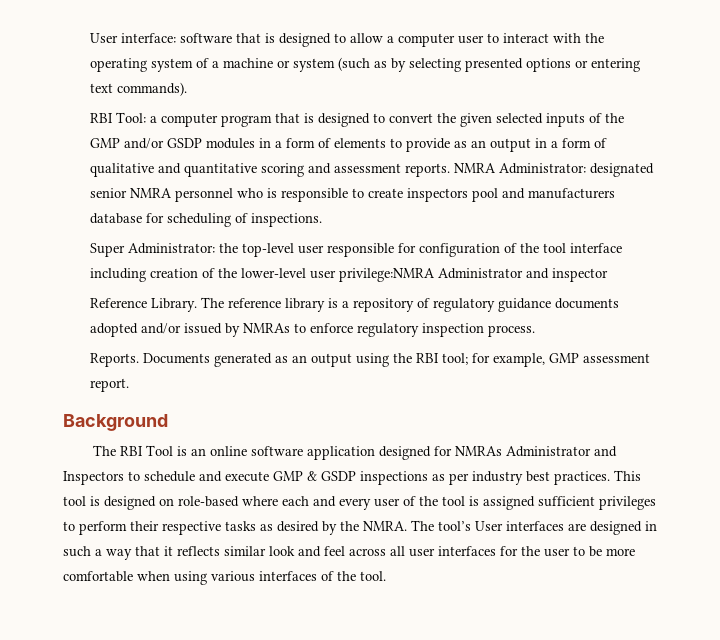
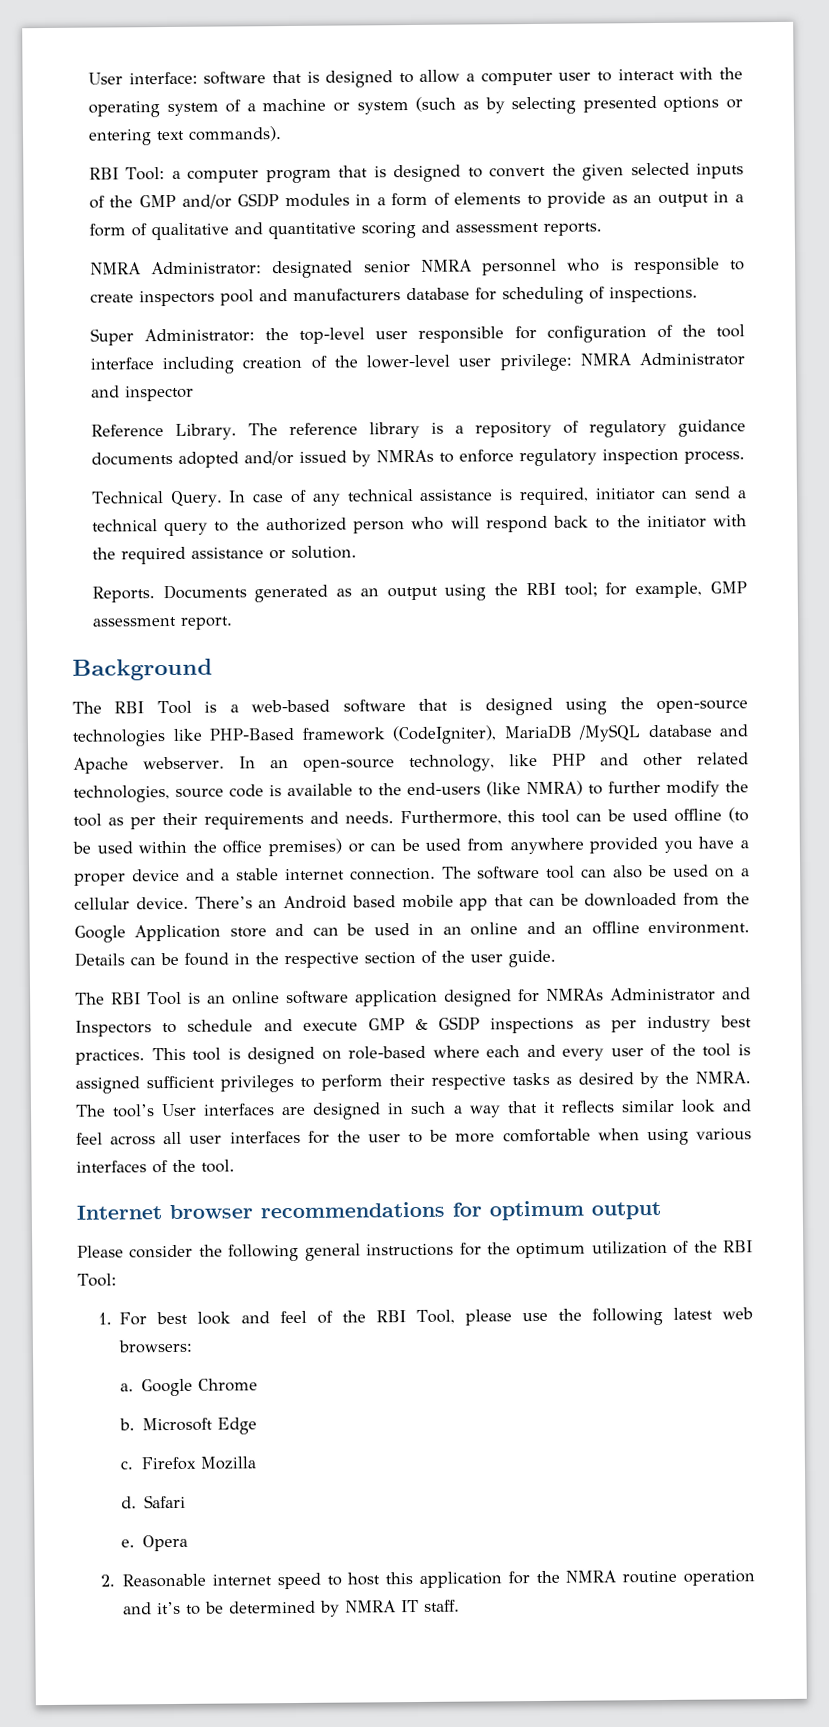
- a computer program that is designed to convert the given selected inputs of the GMP and/or GSDP modules in a form of elements to provide as an output in a form of qualitative and quantitative scoring and assessment reports. NMRA Administrator:
+ a computer program that is designed to convert the given selected inputs of the GMP and/or GSDP modules in a form of elements to provide as an output in a form of qualitative and quantitative scoring and assessment reports.
+ NMRA Administrator:
- Super Administrator: the top-level user responsible for configuration of the tool interface including creation of the lower-level user privilege:NMRA Administrator and inspector
+ Super Administrator: the top-level user responsible for configuration of the tool interface including creation of the lower-level user privilege: NMRA Administrator and inspector
+ Technical Query. In case of any technical assistance is required, initiator can send a technical query to the authorized person who will respond back to the initiator with the required assistance or solution.
+ The RBI Tool is a web-based software that is designed using the open-source technologies like PHP-Based framework (CodeIgniter), MariaDB /MySQL database and Apache webserver. In an open-source technology, like PHP and other related technologies, source code is available to the end-users (like NMRA) to further modify the tool as per their requirements and needs. Furthermore, this tool can be used offline (to be used within the office premises) or can be used from anywhere provided you have a proper device and a stable internet connection. The software tool can also be used on a cellular device. There’s an Android based mobile app that can be downloaded from the Google Application store and can be used in an online and an offline environment. Details can be found in the respective section of the user guide.
+ Internet browser recommendations for optimum output
+ Please consider the following general instructions for the optimum utilization of the RBI Tool:
+ 1. For best look and feel of the RBI Tool, please use the following latest web browsers:
+ a. Google Chrome
+ b. Microsoft Edge
+ c. Firefox Mozilla
+ d. Safari
+ e. Opera
+ 2. Reasonable internet speed to host this application for the NMRA routine operation and it’s to be determined by NMRA IT staff.

